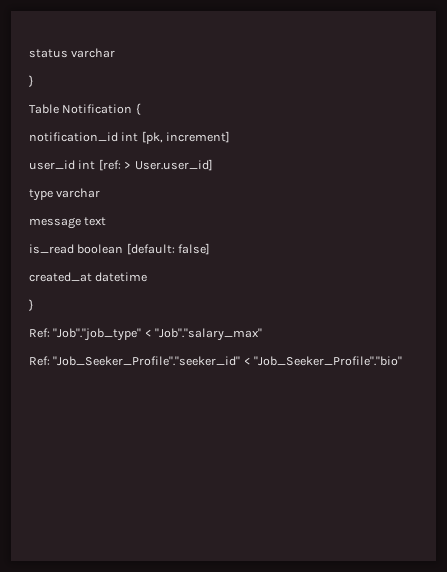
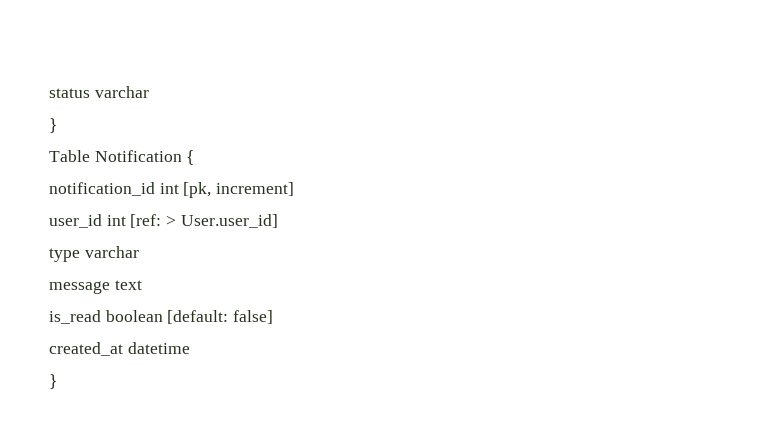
- Ref: "Job"."job_type" < "Job"."salary_max"
- Ref: "Job_Seeker_Profile"."seeker_id" < "Job_Seeker_Profile"."bio"

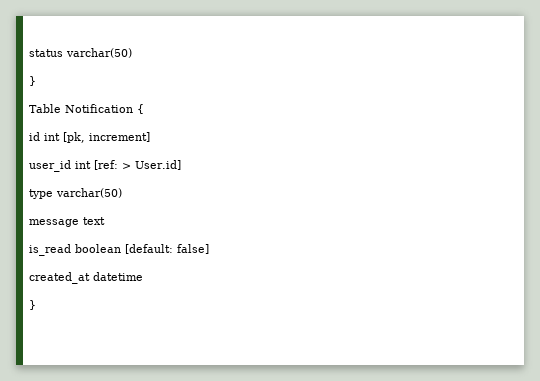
- status varchar
+ status varchar(50)
- notification_id int [pk, increment]
+ id int [pk, increment]
- user_id int [ref: > User.user_id]
+ user_id int [ref: > User.id]
- type varchar
+ type varchar(50)

